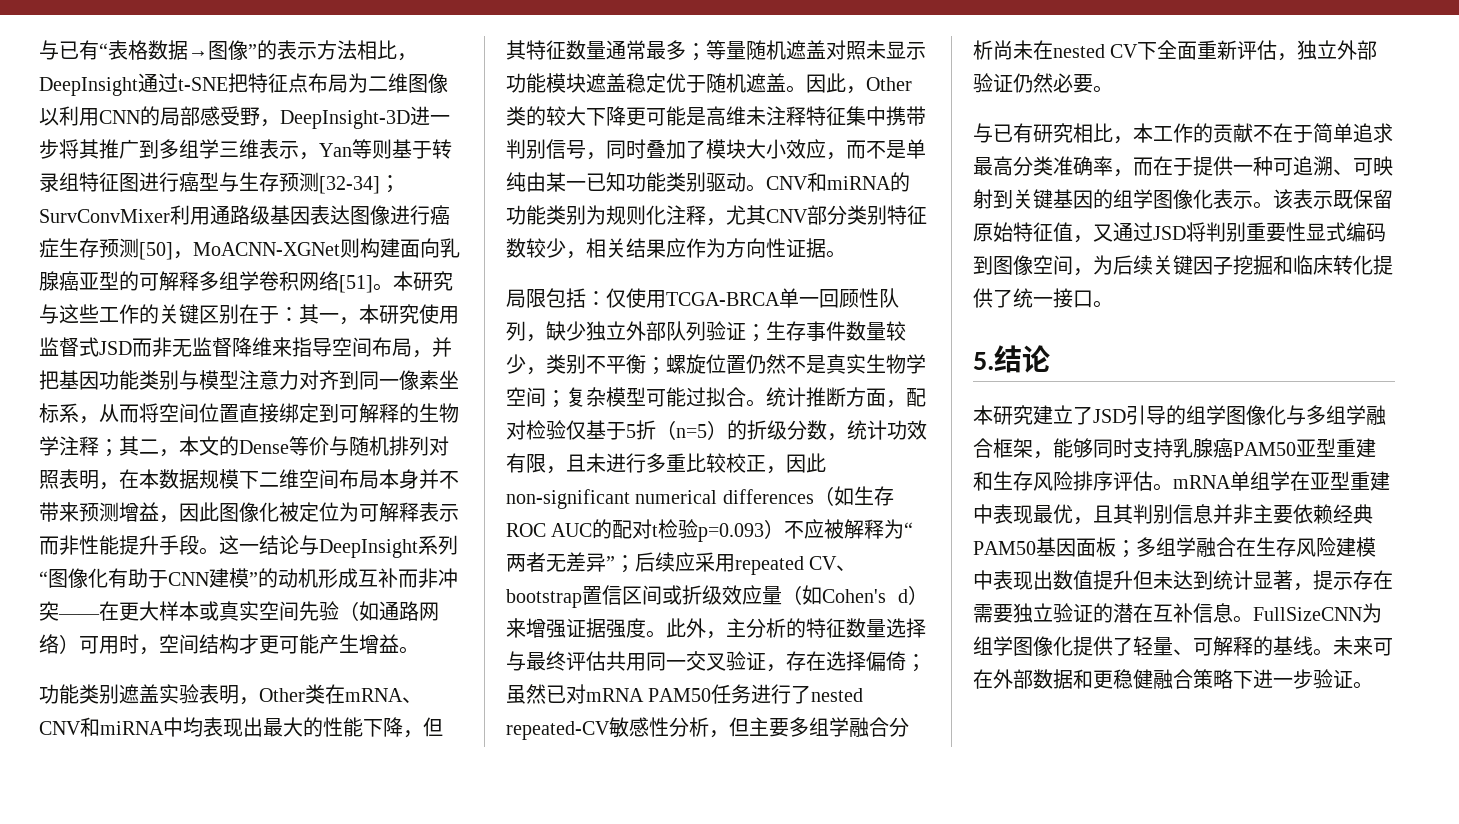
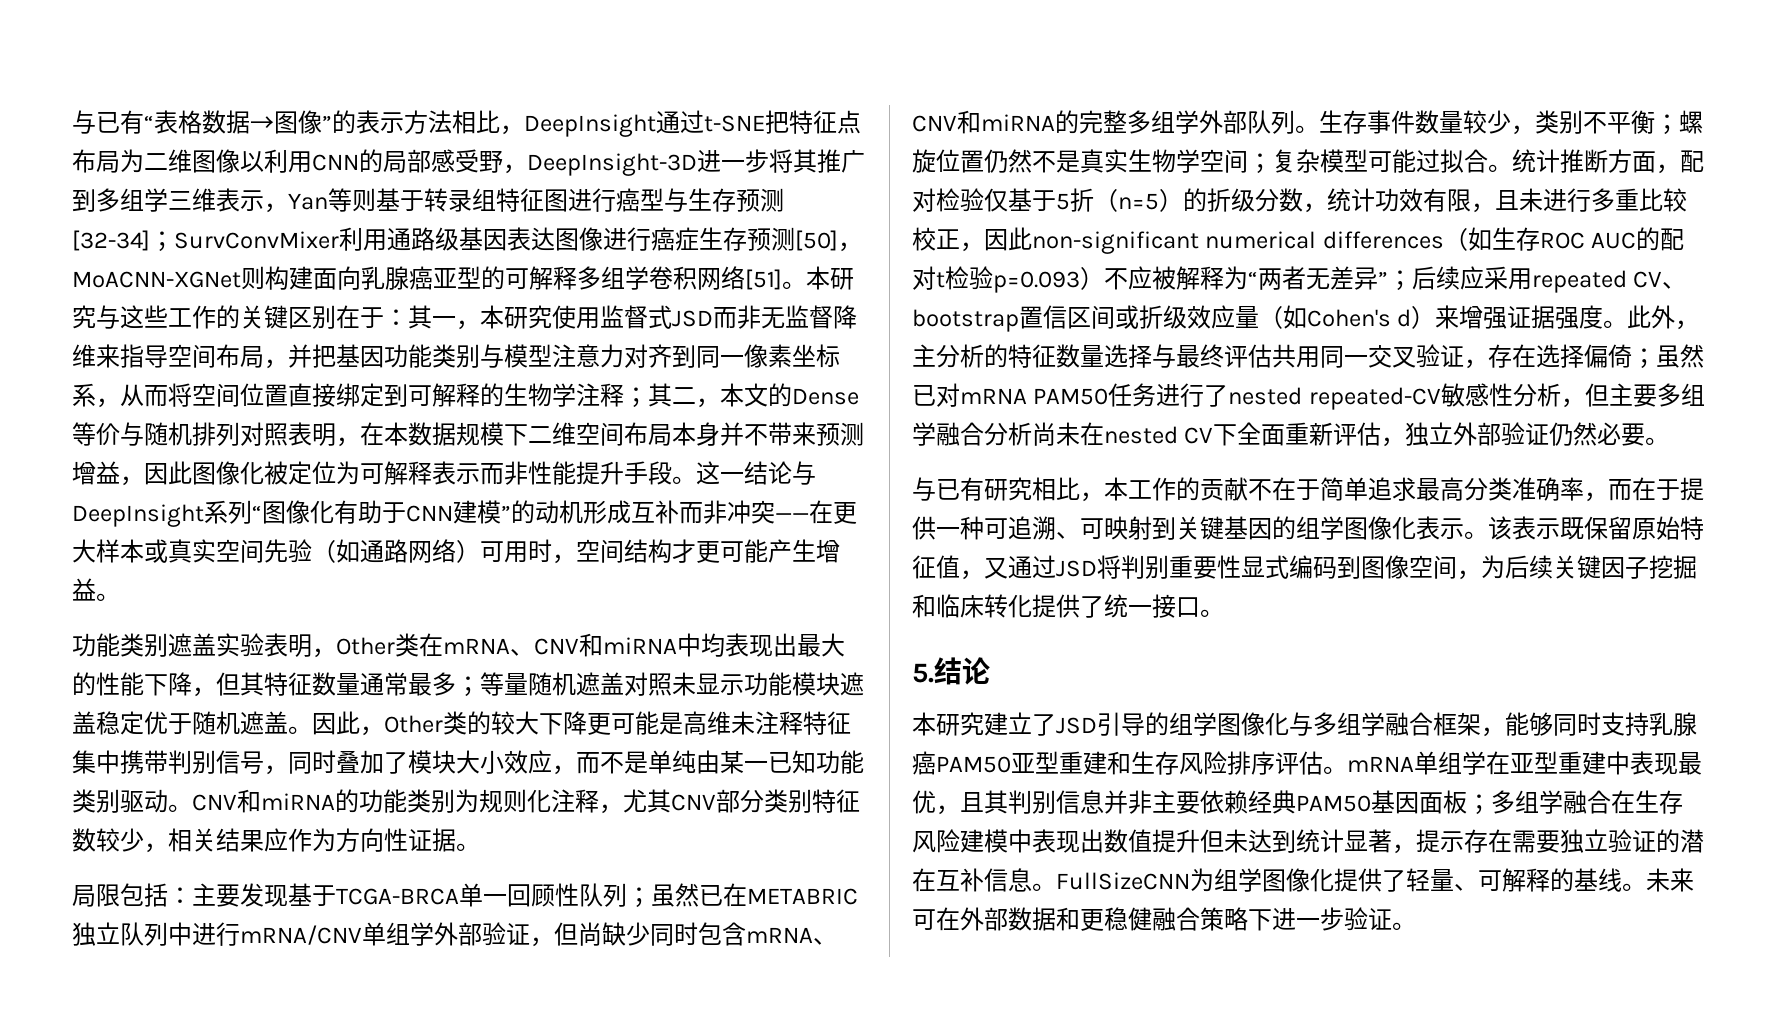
- 局限包括：仅使用TCGA-BRCA单一回顾性队列，缺少独立外部队列验证；生存事件数量较少，类别不平衡；螺旋位置仍然不是真实生物学空间；复杂模型可能过拟合。
+ 局限包括：主要发现基于TCGA-BRCA单一回顾性队列；虽然已在METABRIC独立队列中进行mRNA/CNV单组学外部验证，但尚缺少同时包含mRNA、CNV和miRNA的完整多组学外部队列。生存事件数量较少，类别不平衡；螺旋位置仍然不是真实生物学空间；复杂模型可能过拟合。

